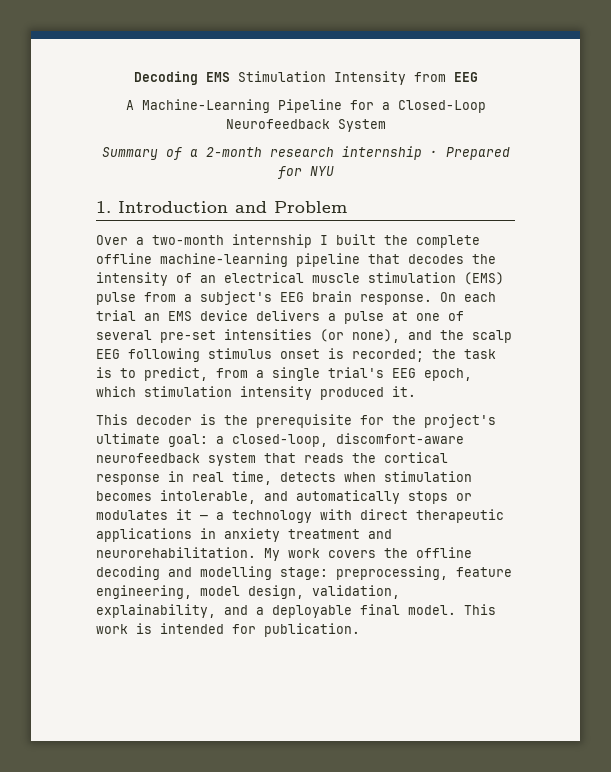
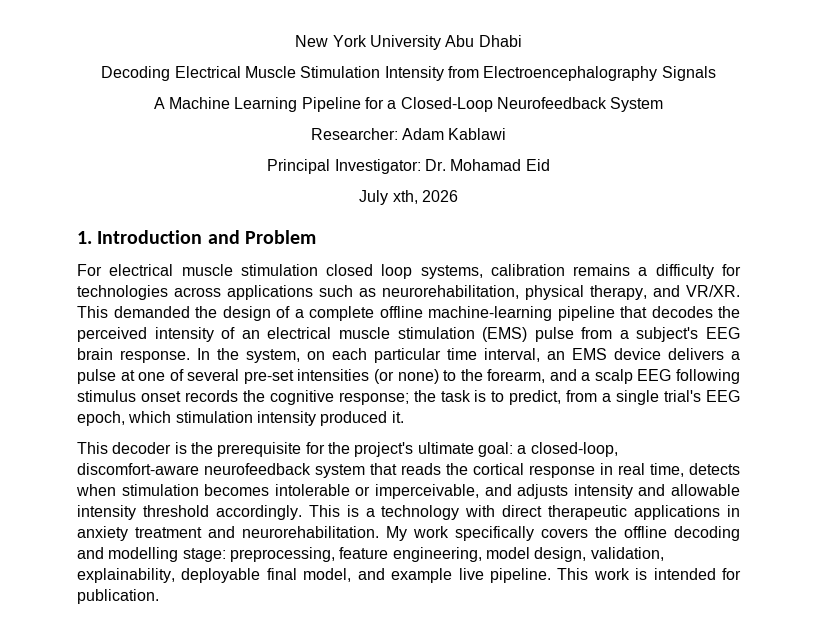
- Decoding EMS Stimulation Intensity from EEG
+ New York University Abu Dhabi
+ Decoding Electrical Muscle Stimulation Intensity from Electroencephalography Signals
- A Machine-Learning Pipeline for a Closed-Loop Neurofeedback System
+ A Machine Learning Pipeline for a Closed-Loop Neurofeedback System
- Summary of a 2-month research internship · Prepared for NYU
+ Researcher: Adam Kablawi
+ Principal Investigator: Dr. Mohamad Eid
+ July xth, 2026
  1. Introduction and Problem
- Over a two-month internship I built the complete offline machine-learning pipeline that decodes the intensity of an electrical muscle stimulation (EMS) pulse from a subject's EEG brain response.
+ For electrical muscle stimulation closed loop systems, calibration remains a difficulty for technologies across applications such as neurorehabilitation, physical therapy, and VR/XR. This demanded the design of a complete offline machine-learning pipeline that decodes the perceived intensity of an electrical muscle stimulation (EMS) pulse from a subject's EEG brain response.
- On each trial an EMS device delivers a pulse at one of several pre-set intensities (or none), and the scalp EEG following stimulus onset is recorded; the task is to predict, from a single trial's EEG epoch, which stimulation intensity produced it.
+ In the system, on each particular time interval, an EMS device delivers a pulse at one of several pre-set intensities (or none) to the forearm, and a scalp EEG following stimulus onset records the cognitive response; the task is to predict, from a single trial's EEG epoch, which stimulation intensity produced it.
- This decoder is the prerequisite for the project's ultimate goal: a closed-loop, discomfort-aware neurofeedback system that reads the cortical response in real time, detects when stimulation becomes intolerable, and automatically stops or modulates it — a technology with direct therapeutic applications in anxiety treatment and neurorehabilitation.
+ This decoder is the prerequisite for the project's ultimate goal: a closed-loop, discomfort-aware neurofeedback system that reads the cortical response in real time, detects when stimulation becomes intolerable or imperceivable, and adjusts intensity and allowable intensity threshold accordingly. This is a technology with direct therapeutic applications in anxiety treatment and neurorehabilitation.
- My work covers the offline decoding and modelling stage: preprocessing, feature engineering, model design, validation, explainability, and a deployable final model.
+ My work specifically covers the offline decoding and modelling stage: preprocessing, feature engineering, model design, validation, explainability, deployable final model, and example live pipeline.

